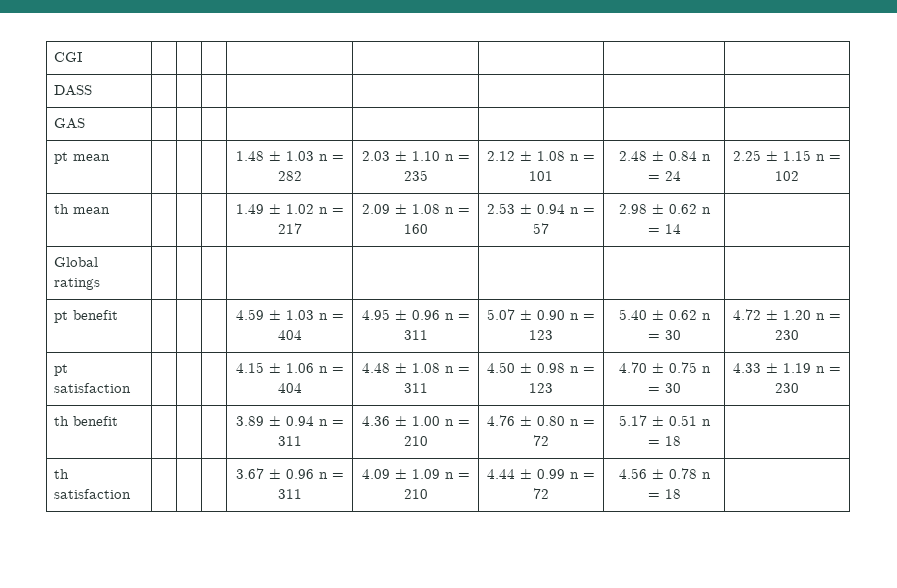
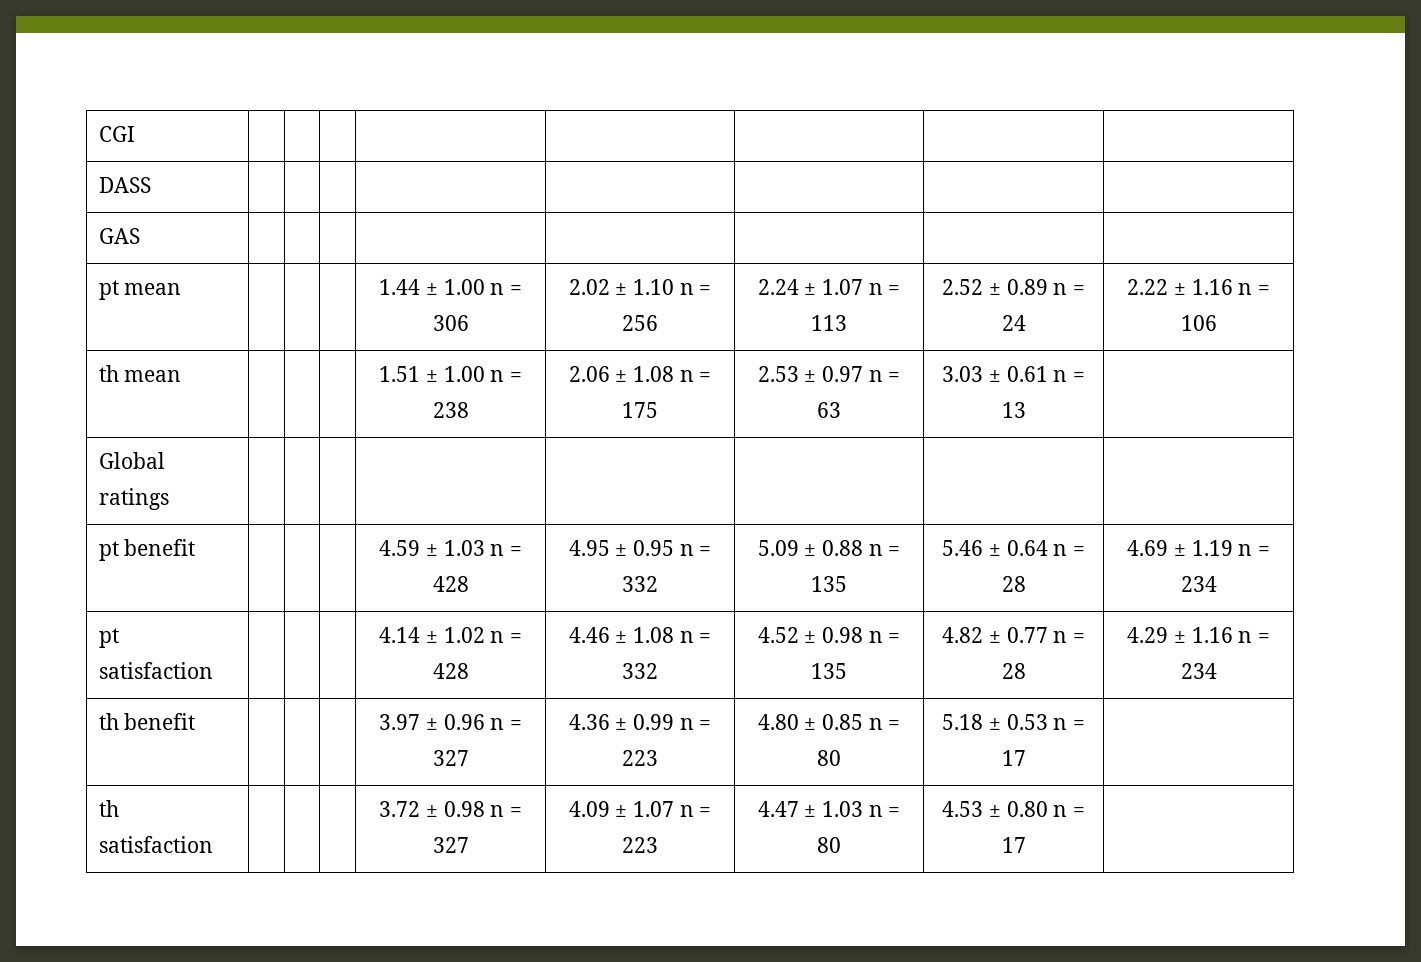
- pt mean | | | | 1.48 ± 1.03 n = 282 | 2.03 ± 1.10 n = 235 | 2.12 ± 1.08 n = 101 | 2.48 ± 0.84 n = 24 | 2.25 ± 1.15 n = 102
+ pt mean | | | | 1.44 ± 1.00 n = 306 | 2.02 ± 1.10 n = 256 | 2.24 ± 1.07 n = 113 | 2.52 ± 0.89 n = 24 | 2.22 ± 1.16 n = 106
- th mean | | | | 1.49 ± 1.02 n = 217 | 2.09 ± 1.08 n = 160 | 2.53 ± 0.94 n = 57 | 2.98 ± 0.62 n = 14 |
+ th mean | | | | 1.51 ± 1.00 n = 238 | 2.06 ± 1.08 n = 175 | 2.53 ± 0.97 n = 63 | 3.03 ± 0.61 n = 13 |
- pt benefit | | | | 4.59 ± 1.03 n = 404 | 4.95 ± 0.96 n = 311 | 5.07 ± 0.90 n = 123 | 5.40 ± 0.62 n = 30 | 4.72 ± 1.20 n = 230
+ pt benefit | | | | 4.59 ± 1.03 n = 428 | 4.95 ± 0.95 n = 332 | 5.09 ± 0.88 n = 135 | 5.46 ± 0.64 n = 28 | 4.69 ± 1.19 n = 234
- pt satisfaction | | | | 4.15 ± 1.06 n = 404 | 4.48 ± 1.08 n = 311 | 4.50 ± 0.98 n = 123 | 4.70 ± 0.75 n = 30 | 4.33 ± 1.19 n = 230
+ pt satisfaction | | | | 4.14 ± 1.02 n = 428 | 4.46 ± 1.08 n = 332 | 4.52 ± 0.98 n = 135 | 4.82 ± 0.77 n = 28 | 4.29 ± 1.16 n = 234
- th benefit | | | | 3.89 ± 0.94 n = 311 | 4.36 ± 1.00 n = 210 | 4.76 ± 0.80 n = 72 | 5.17 ± 0.51 n = 18 |
+ th benefit | | | | 3.97 ± 0.96 n = 327 | 4.36 ± 0.99 n = 223 | 4.80 ± 0.85 n = 80 | 5.18 ± 0.53 n = 17 |
- th satisfaction | | | | 3.67 ± 0.96 n = 311 | 4.09 ± 1.09 n = 210 | 4.44 ± 0.99 n = 72 | 4.56 ± 0.78 n = 18 |
+ th satisfaction | | | | 3.72 ± 0.98 n = 327 | 4.09 ± 1.07 n = 223 | 4.47 ± 1.03 n = 80 | 4.53 ± 0.80 n = 17 |

